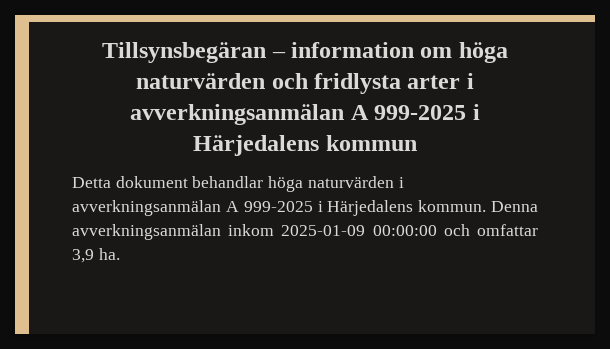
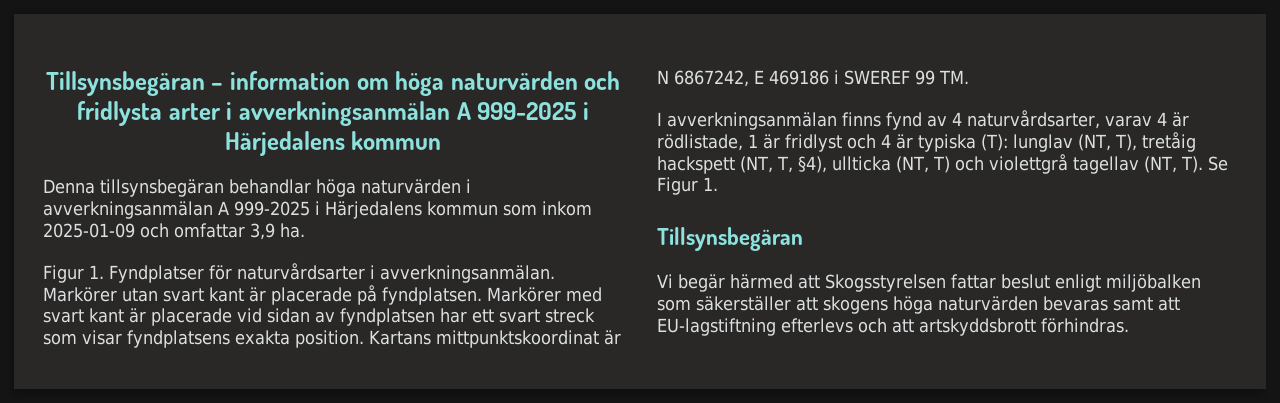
- Detta dokument behandlar höga naturvärden i avverkningsanmälan A 999-2025 i Härjedalens kommun. Denna avverkningsanmälan inkom 2025-01-09 00:00:00 och omfattar 3,9 ha.
+ Denna tillsynsbegäran behandlar höga naturvärden i avverkningsanmälan A 999-2025 i Härjedalens kommun som inkom 2025-01-09 och omfattar 3,9 ha.
+ Figur 1. Fyndplatser för naturvårdsarter i avverkningsanmälan. Markörer utan svart kant är placerade på fyndplatsen. Markörer med svart kant är placerade vid sidan av fyndplatsen har ett svart streck som visar fyndplatsens exakta position. Kartans mittpunktskoordinat är N 6867242, E 469186 i SWEREF 99 TM.
+ I avverkningsanmälan finns fynd av 4 naturvårdsarter, varav 4 är rödlistade, 1 är fridlyst och 4 är typiska (T): lunglav (NT, T), tretåig hackspett (NT, T, §4), ullticka (NT, T) och violettgrå tagellav (NT, T). Se Figur 1.
+ Tillsynsbegäran
+ Vi begär härmed att Skogsstyrelsen fattar beslut enligt miljöbalken som säkerställer att skogens höga naturvärden bevaras samt att EU-lagstiftning efterlevs och att artskyddsbrott förhindras.

